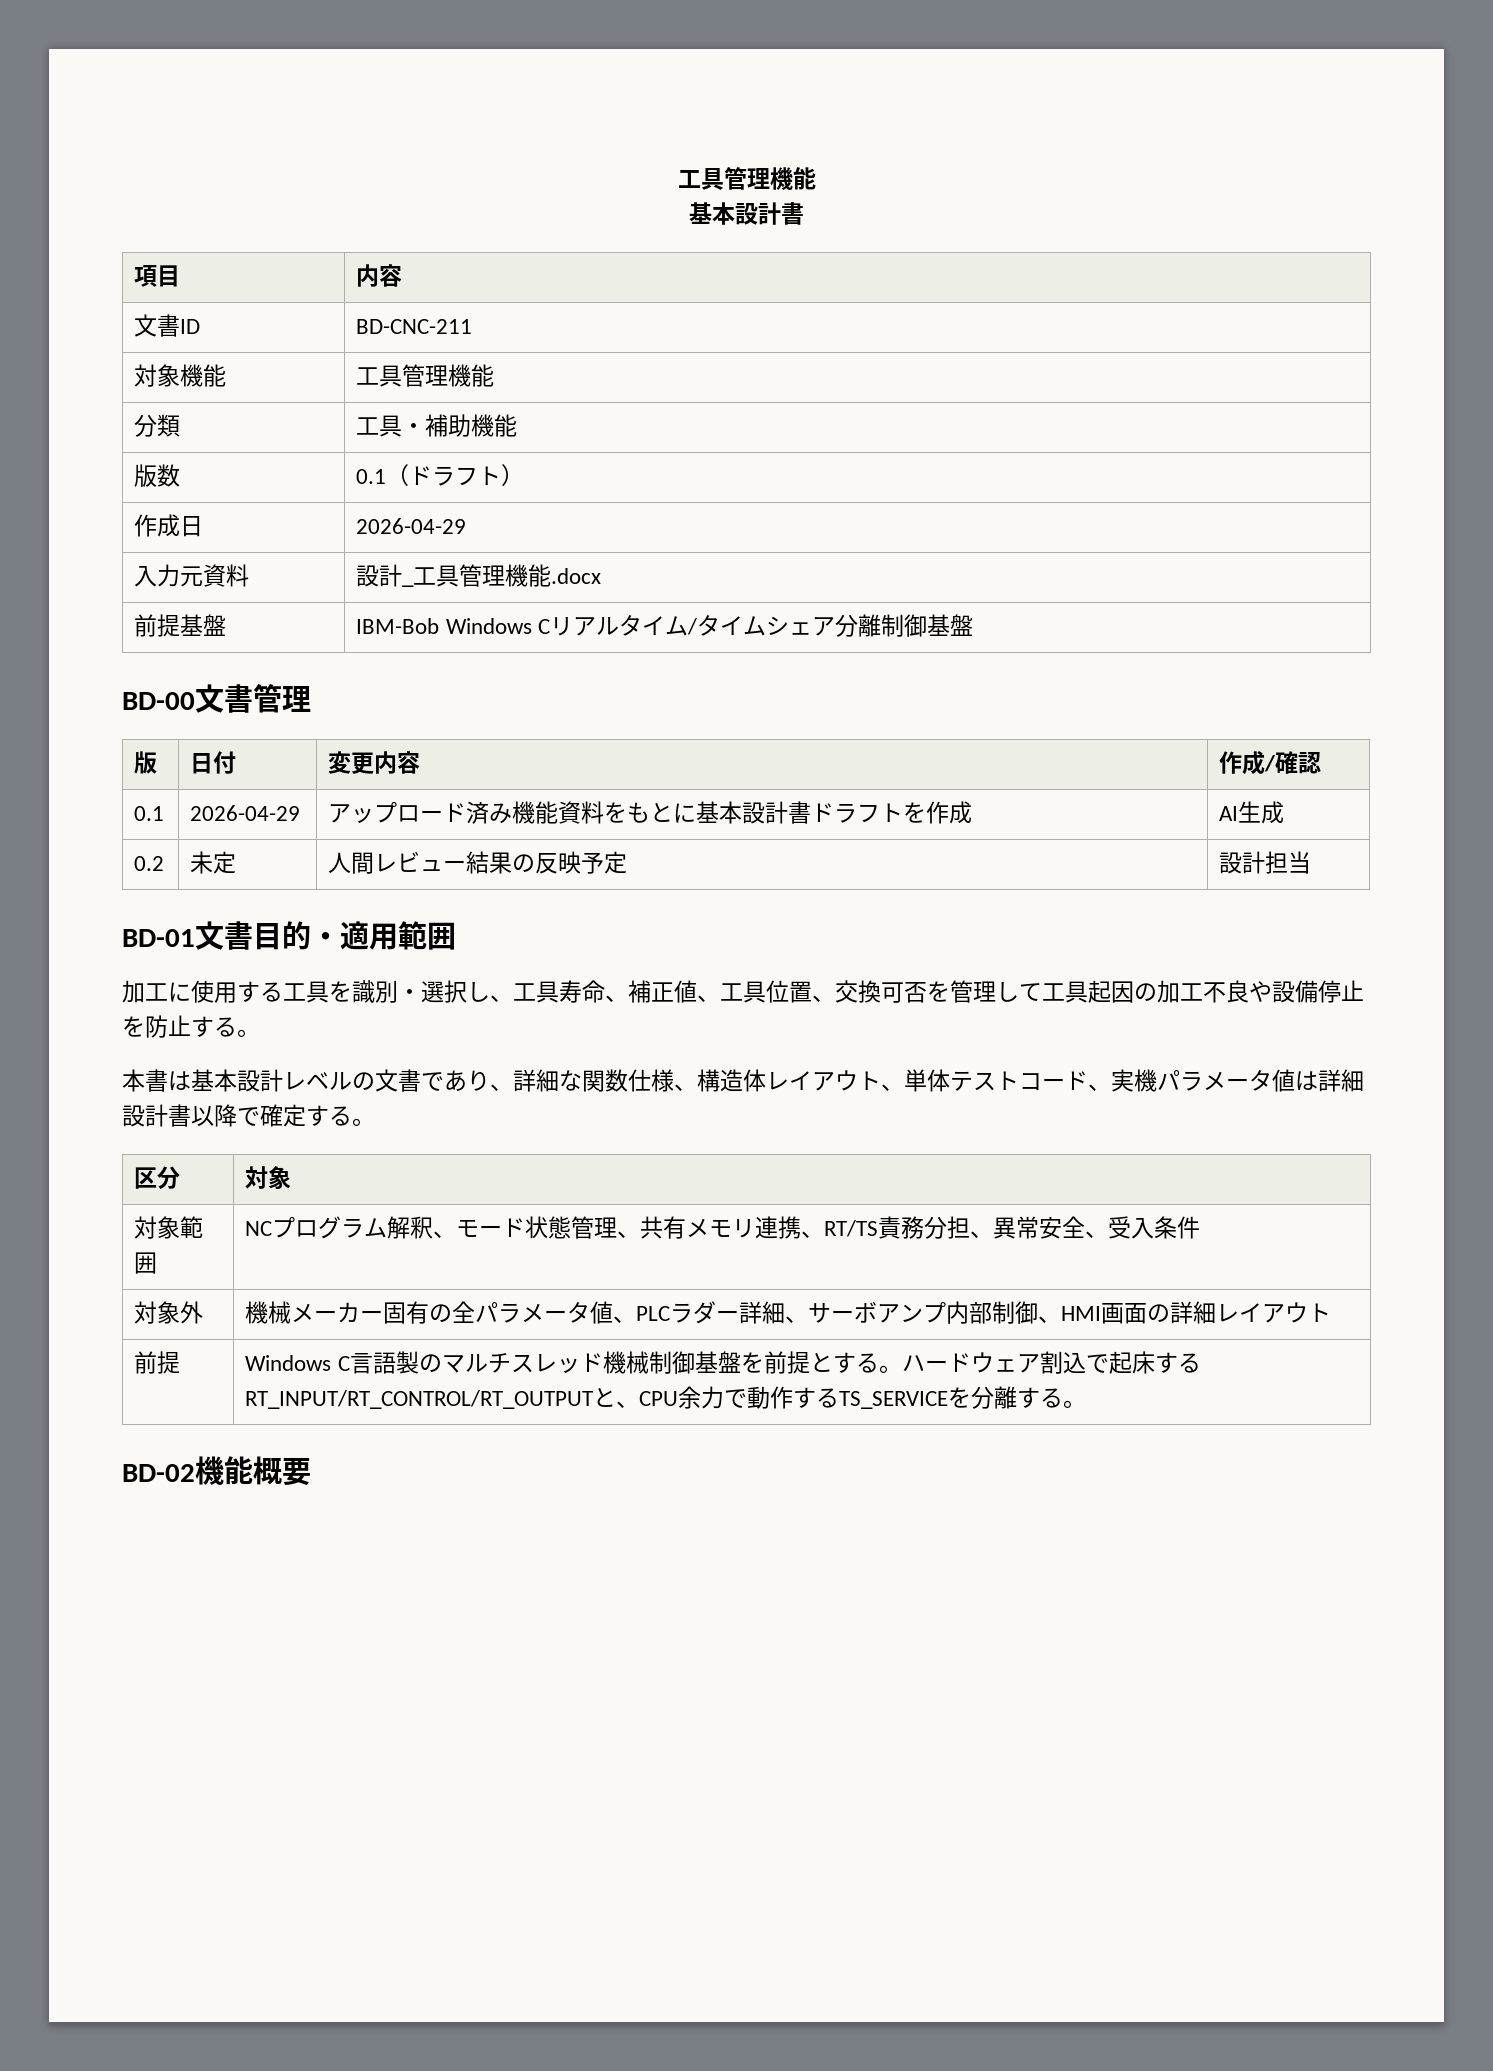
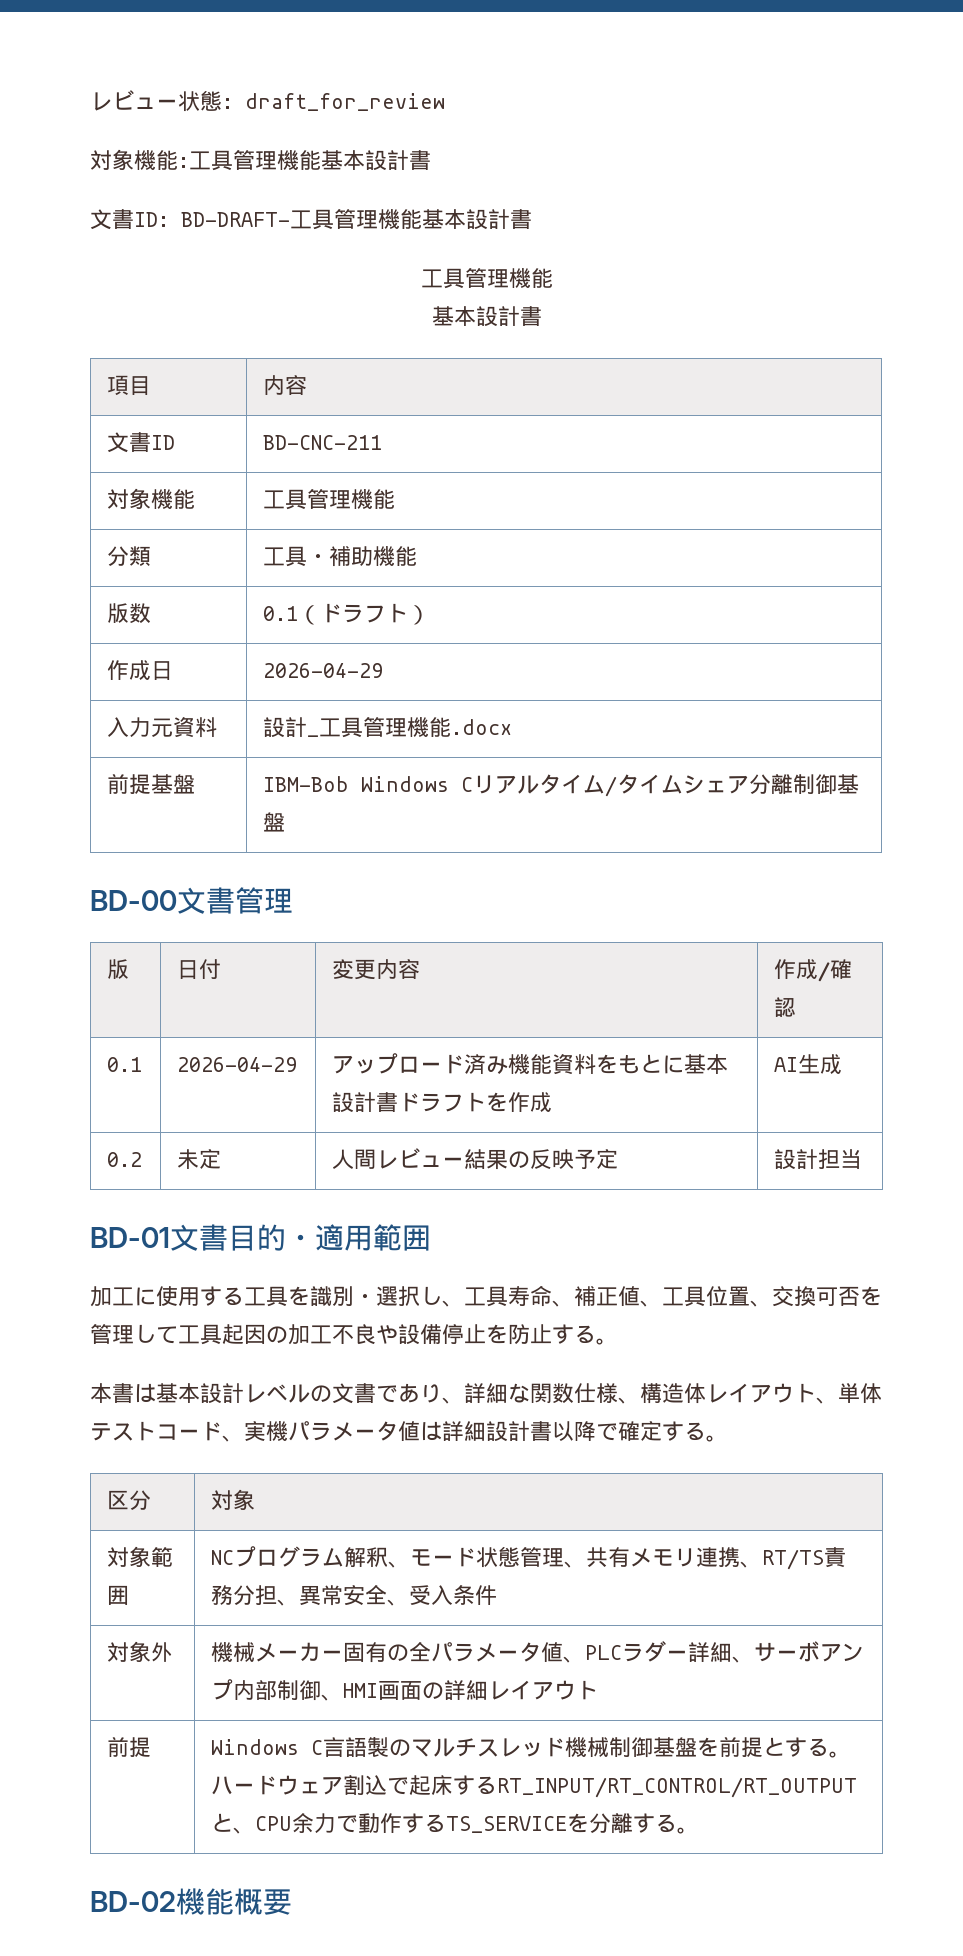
+ レビュー状態: draft_for_review
+ 対象機能:工具管理機能基本設計書
+ 文書ID: BD-DRAFT-工具管理機能基本設計書

